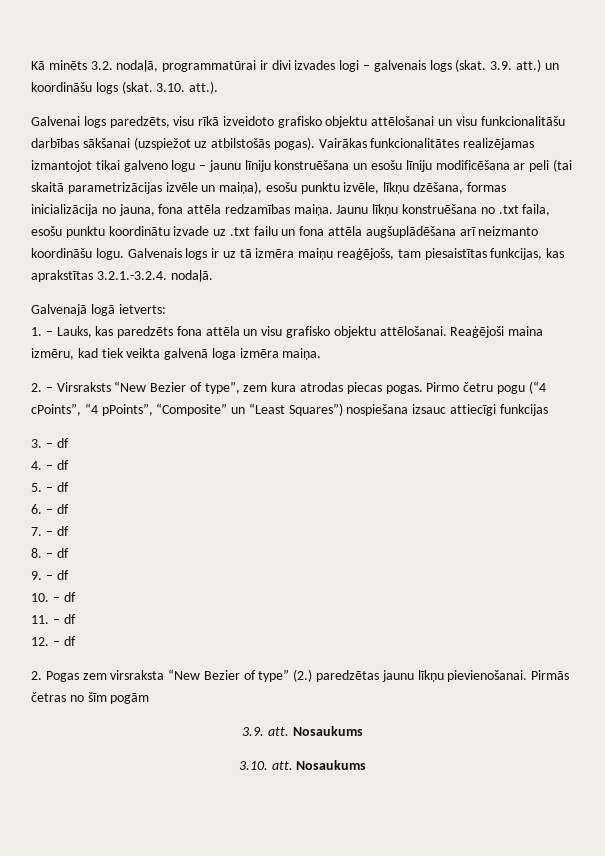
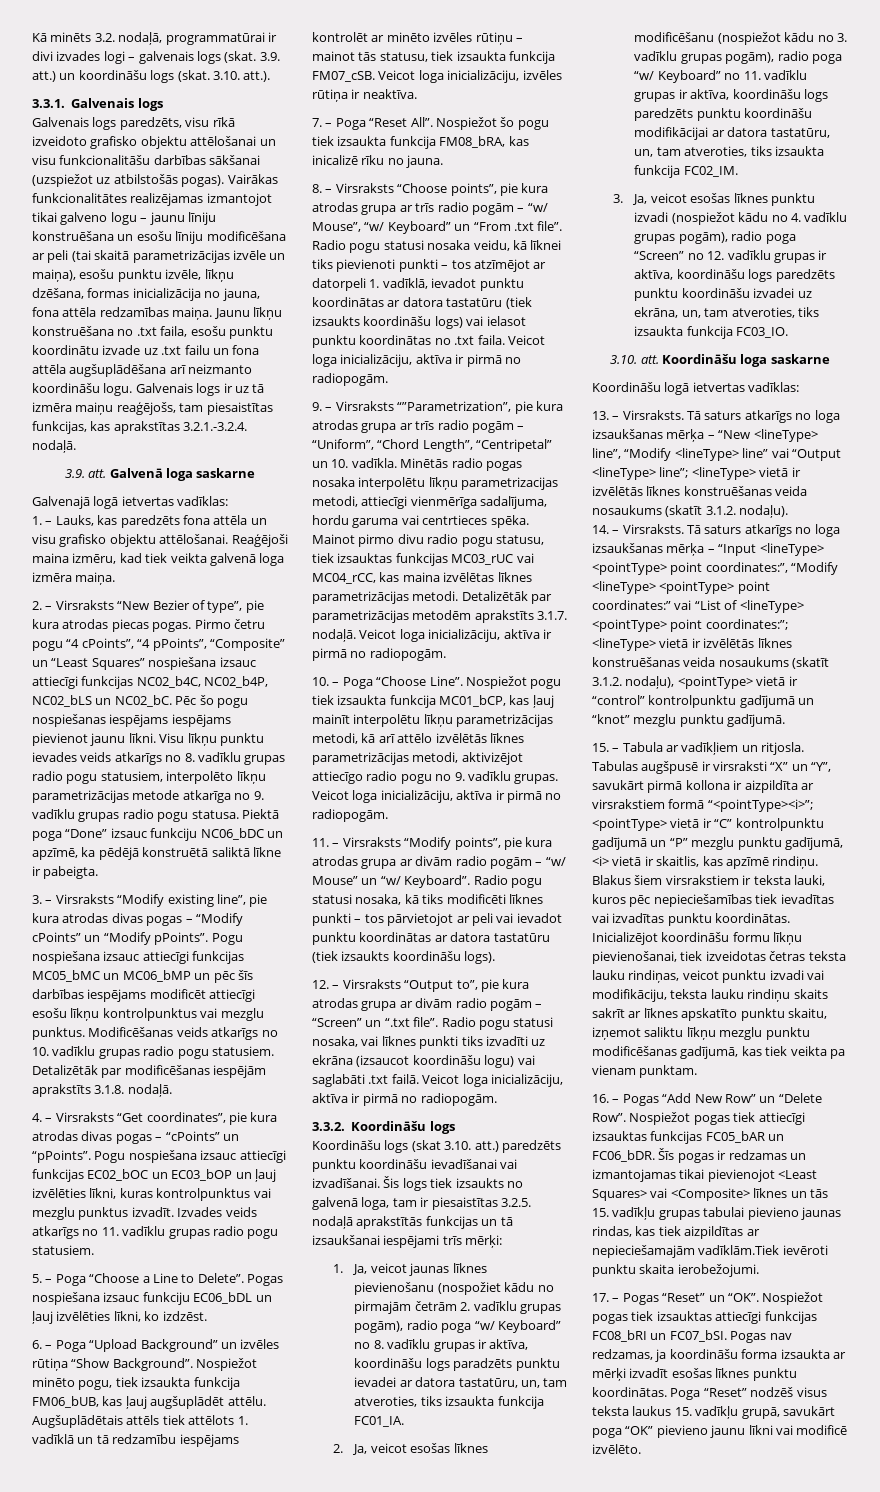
- Galvenai logs paredzēts, visu rīkā izveidoto grafisko objektu attēlošanai un visu funkcionalitāšu darbības sākšanai (uzspiežot uz atbilstošās pogas).
+ 3.3.1. Galvenais logs
+ Galvenais logs paredzēts, visu rīkā izveidoto grafisko objektu attēlošanai un visu funkcionalitāšu darbības sākšanai (uzspiežot uz atbilstošās pogas).
+ 3.9. att. Galvenā loga saskarne
- Galvenajā logā ietverts:
+ Galvenajā logā ietvertas vadīklas:
- 2. – Virsraksts “New Bezier of type”, zem kura atrodas piecas pogas.
+ 2. – Virsraksts “New Bezier of type”, pie kura atrodas piecas pogas.
- Pirmo četru pogu (“4 cPoints”, “4 pPoints”, “Composite” un “Least Squares”) nospiešana izsauc attiecīgi funkcijas
- 3. – df
- 4. – df
- 5. – df
- 6. – df
- 7. – df
- 8. – df
- 9. – df
- 10. – df
- 11. – df
- 12. – df
- 2. Pogas zem virsraksta “New Bezier of type” (2.) paredzētas jaunu līkņu pievienošanai. Pirmās četras no šīm pogām
- 3.9. att. Nosaukums
- 3.10. att. Nosaukums
+ Pirmo četru pogu “4 cPoints”, “4 pPoints”, “Composite” un “Least Squares” nospiešana izsauc attiecīgi funkcijas NC02_b4C, NC02_b4P, NC02_bLS un NC02_bC. Pēc šo pogu nospiešanas iespējams iespējams pievienot jaunu līkni. Visu līkņu punktu ievades veids atkarīgs no 8. vadīklu grupas radio pogu statusiem, interpolēto līkņu parametrizācijas metode atkarīga no 9. vadīklu grupas radio pogu statusa. Piektā poga “Done” izsauc funkciju NC06_bDC un apzīmē, ka pēdējā konstruētā saliktā līkne ir pabeigta.
+ 3. – Virsraksts “Modify existing line”, pie kura atrodas divas pogas – “Modify cPoints” un “Modify pPoints”. Pogu nospiešana izsauc attiecīgi funkcijas MC05_bMC un MC06_bMP un pēc šīs darbības iespējams modificēt attiecīgi esošu līkņu kontrolpunktus vai mezglu punktus. Modificēšanas veids atkarīgs no 10. vadīklu grupas radio pogu statusiem. Detalizētāk par modificēšanas iespējām aprakstīts 3.1.8. nodaļā.
+ 4. – Virsraksts “Get coordinates”, pie kura atrodas divas pogas – “cPoints” un “pPoints”. Pogu nospiešana izsauc attiecīgi funkcijas EC02_bOC un EC03_bOP un ļauj izvēlēties līkni, kuras kontrolpunktus vai mezglu punktus izvadīt. Izvades veids atkarīgs no 11. vadīklu grupas radio pogu statusiem.
+ 5. – Poga “Choose a Line to Delete”. Pogas nospiešana izsauc funkciju EC06_bDL un ļauj izvēlēties līkni, ko izdzēst.
+ 6. – Poga “Upload Background” un izvēles rūtiņa “Show Background”. Nospiežot minēto pogu, tiek izsaukta funkcija FM06_bUB, kas ļauj augšuplādēt attēlu. Augšuplādētais attēls tiek attēlots 1. vadīklā un tā redzamību iespējams kontrolēt ar minēto izvēles rūtiņu – mainot tās statusu, tiek izsaukta funkcija FM07_cSB. Veicot loga inicializāciju, izvēles rūtiņa ir neaktīva.
+ 7. – Poga “Reset All”. Nospiežot šo pogu tiek izsaukta funkcija FM08_bRA, kas inicalizē rīku no jauna.
+ 8. – Virsraksts “Choose points”, pie kura atrodas grupa ar trīs radio pogām – “w/ Mouse”, “w/ Keyboard” un “From .txt file”. Radio pogu statusi nosaka veidu, kā līknei tiks pievienoti punkti – tos atzīmējot ar datorpeli 1. vadīklā, ievadot punktu koordinātas ar datora tastatūru (tiek izsaukts koordināšu logs) vai ielasot punktu koordinātas no .txt faila. Veicot loga inicializāciju, aktīva ir pirmā no radiopogām.
+ 9. – Virsraksts “”Parametrization”, pie kura atrodas grupa ar trīs radio pogām – “Uniform”, “Chord Length”, “Centripetal” un 10. vadīkla. Minētās radio pogas nosaka interpolētu līkņu parametrizacijas metodi, attiecīgi vienmērīga sadalījuma, hordu garuma vai centrtieces spēka. Mainot pirmo divu radio pogu statusu, tiek izsauktas funkcijas MC03_rUC vai MC04_rCC, kas maina izvēlētas līknes parametrizācijas metodi. Detalizētāk par parametrizācijas metodēm aprakstīts 3.1.7. nodaļā. Veicot loga inicializāciju, aktīva ir pirmā no radiopogām.
+ 10. – Poga “Choose Line”. Nospiežot pogu tiek izsaukta funkcija MC01_bCP, kas ļauj mainīt interpolētu līkņu parametrizācijas metodi, kā arī attēlo izvēlētās līknes parametrizācijas metodi, aktivizējot attiecīgo radio pogu no 9. vadīklu grupas. Veicot loga inicializāciju, aktīva ir pirmā no radiopogām.
+ 11. – Virsraksts “Modify points”, pie kura atrodas grupa ar divām radio pogām – “w/ Mouse” un “w/ Keyboard”. Radio pogu statusi nosaka, kā tiks modificēti līknes punkti – tos pārvietojot ar peli vai ievadot punktu koordinātas ar datora tastatūru (tiek izsaukts koordināšu logs).
+ 12. – Virsraksts “Output to”, pie kura atrodas grupa ar divām radio pogām – “Screen” un “.txt file”. Radio pogu statusi nosaka, vai līknes punkti tiks izvadīti uz ekrāna (izsaucot koordināšu logu) vai saglabāti .txt failā. Veicot loga inicializāciju, aktīva ir pirmā no radiopogām.
+ 3.3.2. Koordināšu logs
+ Koordināšu logs (skat 3.10. att.) paredzēts punktu koordināšu ievadīšanai vai izvadīšanai. Šis logs tiek izsaukts no galvenā loga, tam ir piesaistītas 3.2.5. nodaļā aprakstītās funkcijas un tā izsaukšanai iespējami trīs mērķi:
+ 1. Ja, veicot jaunas līknes pievienošanu (nospožiet kādu no pirmajām četrām 2. vadīklu grupas pogām), radio poga “w/ Keyboard” no 8. vadīklu grupas ir aktīva, koordināšu logs paradzēts punktu ievadei ar datora tastatūru, un, tam atveroties, tiks izsaukta funkcija FC01_IA.
+ 2. Ja, veicot esošas līknes modificēšanu (nospiežot kādu no 3. vadīklu grupas pogām), radio poga “w/ Keyboard” no 11. vadīklu grupas ir aktīva, koordināšu logs paredzēts punktu koordināšu modifikācijai ar datora tastatūru, un, tam atveroties, tiks izsaukta funkcija FC02_IM.
+ 3. Ja, veicot esošas līknes punktu izvadi (nospiežot kādu no 4. vadīklu grupas pogām), radio poga “Screen” no 12. vadīklu grupas ir aktīva, koordināšu logs paredzēts punktu koordināšu izvadei uz ekrāna, un, tam atveroties, tiks izsaukta funkcija FC03_IO.
+ 3.10. att. Koordināšu loga saskarne
+ Koordināšu logā ietvertas vadīklas:
+ 13. – Virsraksts. Tā saturs atkarīgs no loga izsaukšanas mērķa – “New <lineType> line”, “Modify <lineType> line” vai “Output <lineType> line”; <lineType> vietā ir izvēlētās līknes konstruēšanas veida nosaukums (skatīt 3.1.2. nodaļu).
+ 14. – Virsraksts. Tā saturs atkarīgs no loga izsaukšanas mērķa – “Input <lineType> <pointType> point coordinates:”, “Modify <lineType> <pointType> point coordinates:” vai “List of <lineType> <pointType> point coordinates:”; <lineType> vietā ir izvēlētās līknes konstruēšanas veida nosaukums (skatīt 3.1.2. nodaļu), <pointType> vietā ir “control” kontrolpunktu gadījumā un “knot” mezglu punktu gadījumā.
+ 15. – Tabula ar vadīkļiem un ritjosla. Tabulas augšpusē ir virsraksti “X” un “Y”, savukārt pirmā kollona ir aizpildīta ar virsrakstiem formā “<pointType><i>”; <pointType> vietā ir “C” kontrolpunktu gadījumā un “P” mezglu punktu gadījumā, <i> vietā ir skaitlis, kas apzīmē rindiņu. Blakus šiem virsrakstiem ir teksta lauki, kuros pēc nepieciešamības tiek ievadītas vai izvadītas punktu koordinātas. Inicializējot koordināšu formu līkņu pievienošanai, tiek izveidotas četras teksta lauku rindiņas, veicot punktu izvadi vai modifikāciju, teksta lauku rindiņu skaits sakrīt ar līknes apskatīto punktu skaitu, izņemot saliktu līkņu mezglu punktu modificēšanas gadījumā, kas tiek veikta pa vienam punktam.
+ 16. – Pogas “Add New Row” un “Delete Row”. Nospiežot pogas tiek attiecīgi izsauktas funkcijas FC05_bAR un FC06_bDR. Šīs pogas ir redzamas un izmantojamas tikai pievienojot <Least Squares> vai <Composite> līknes un tās 15. vadīkļu grupas tabulai pievieno jaunas rindas, kas tiek aizpildītas ar nepieciešamajām vadīklām.Tiek ievēroti punktu skaita ierobežojumi.
+ 17. – Pogas “Reset” un “OK”. Nospiežot pogas tiek izsauktas attiecīgi funkcijas FC08_bRI un FC07_bSI. Pogas nav redzamas, ja koordināšu forma izsaukta ar mērķi izvadīt esošas līknes punktu koordinātas. Poga “Reset” nodzēš visus teksta laukus 15. vadīkļu grupā, savukārt poga “OK” pievieno jaunu līkni vai modificē izvēlēto.

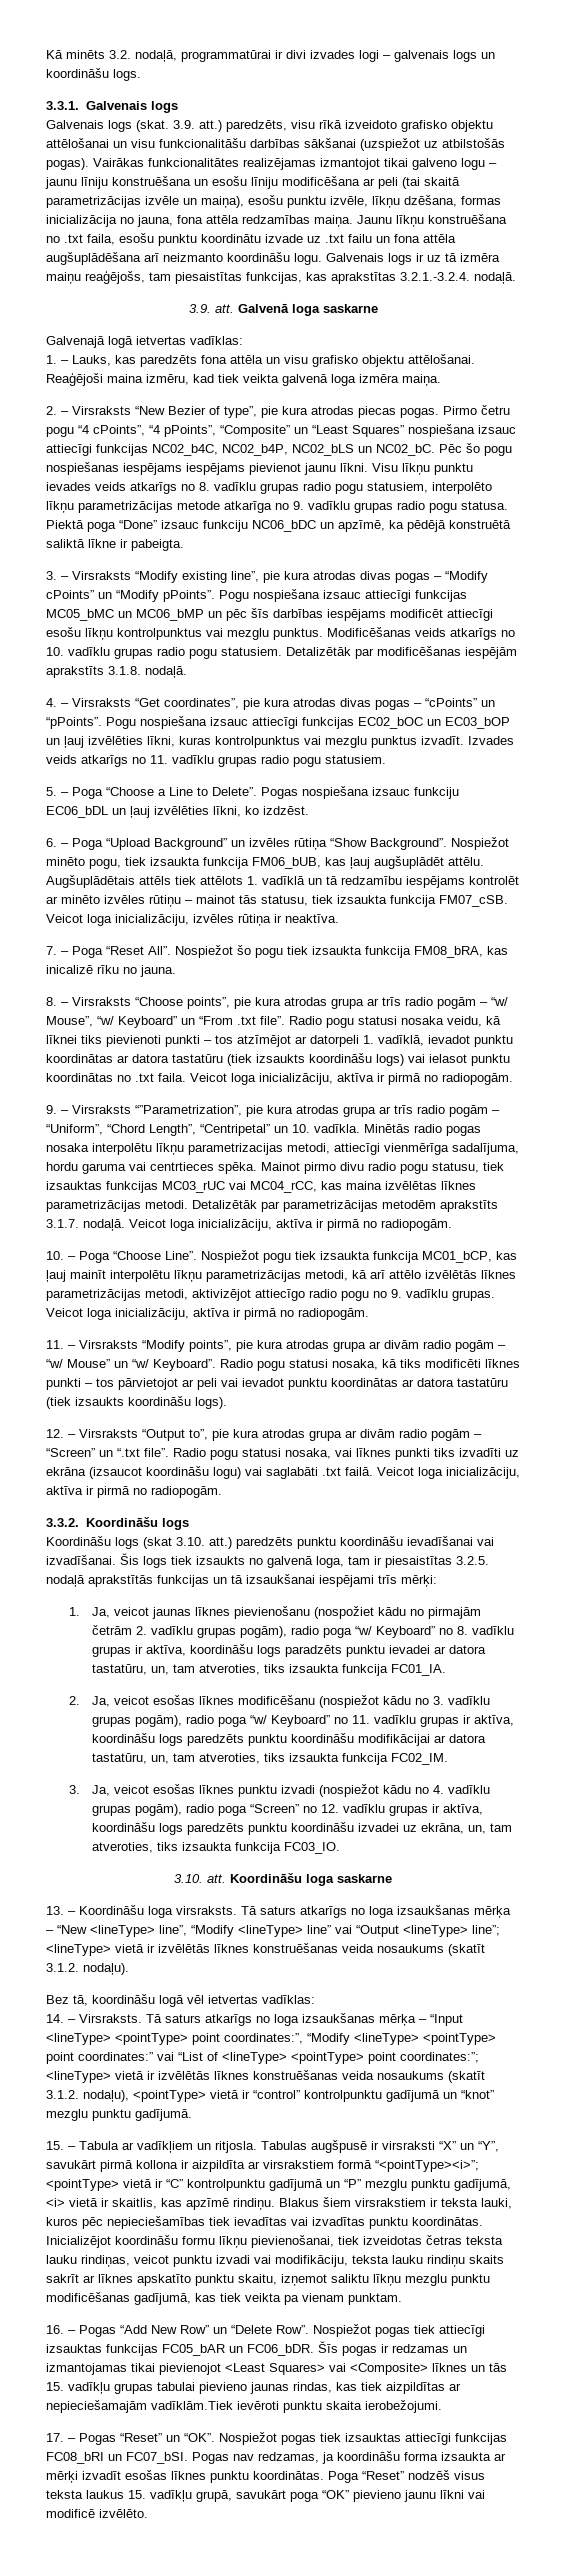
- Kā minēts 3.2. nodaļā, programmatūrai ir divi izvades logi – galvenais logs (skat. 3.9. att.) un koordināšu logs (skat. 3.10. att.).
+ Kā minēts 3.2. nodaļā, programmatūrai ir divi izvades logi – galvenais logs un koordināšu logs.
- Galvenais logs paredzēts, visu rīkā izveidoto grafisko objektu attēlošanai un visu funkcionalitāšu darbības sākšanai (uzspiežot uz atbilstošās pogas).
+ Galvenais logs (skat. 3.9. att.) paredzēts, visu rīkā izveidoto grafisko objektu attēlošanai un visu funkcionalitāšu darbības sākšanai (uzspiežot uz atbilstošās pogas).
- Koordināšu logā ietvertas vadīklas:
- 13. – Virsraksts.
+ 13. – Koordināšu loga virsraksts.
+ Bez tā, koordināšu logā vēl ietvertas vadīklas:

